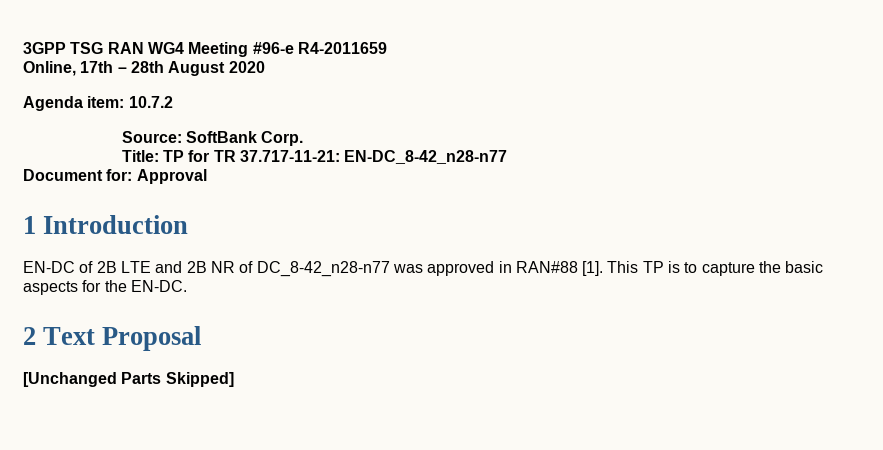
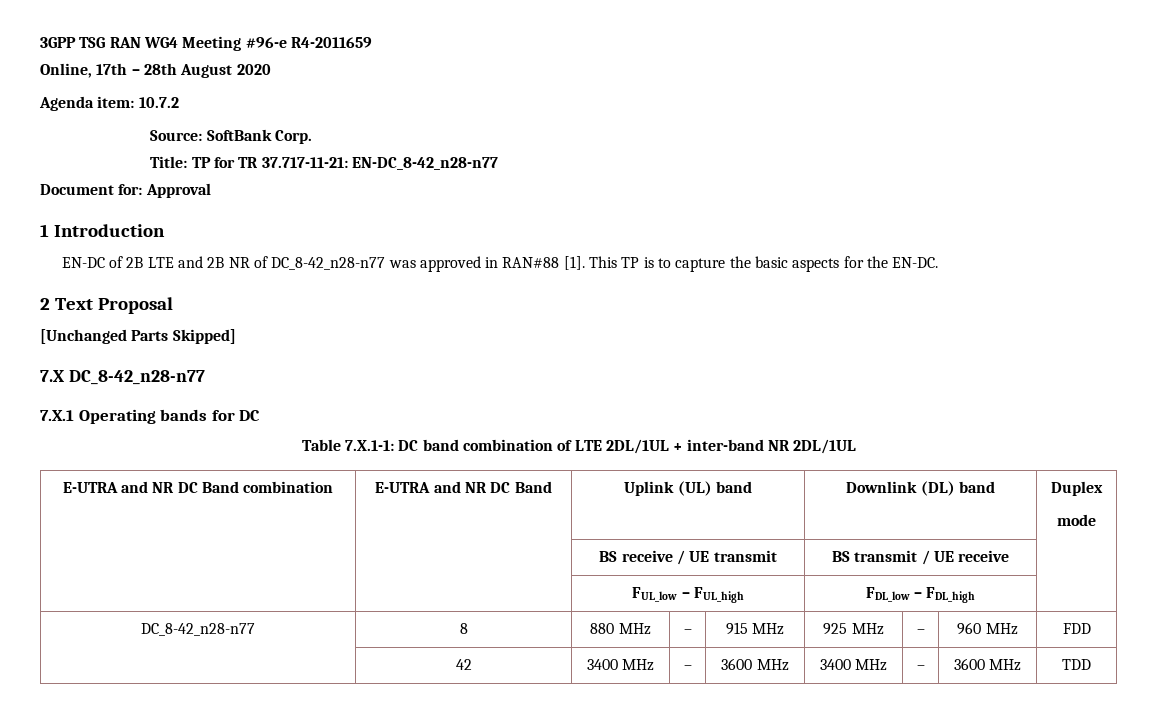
+ 7.X DC_8-42_n28-n77
+ 7.X.1 Operating bands for DC
+ Table 7.X.1-1: DC band combination of LTE 2DL/1UL + inter-band NR 2DL/1UL
+ E-UTRA and NR DC Band combination | E-UTRA and NR DC Band | Uplink (UL) band | Downlink (DL) band | Duplex
+ mode
+ | | BS receive / UE transmit | BS transmit / UE receive |
+ | | FUL_low – FUL_high | FDL_low – FDL_high |
+ DC_8-42_n28-n77 | 8 | 880 MHz | – | 915 MHz | 925 MHz | – | 960 MHz | FDD
+ | 42 | 3400 MHz | – | 3600 MHz | 3400 MHz | – | 3600 MHz | TDD

